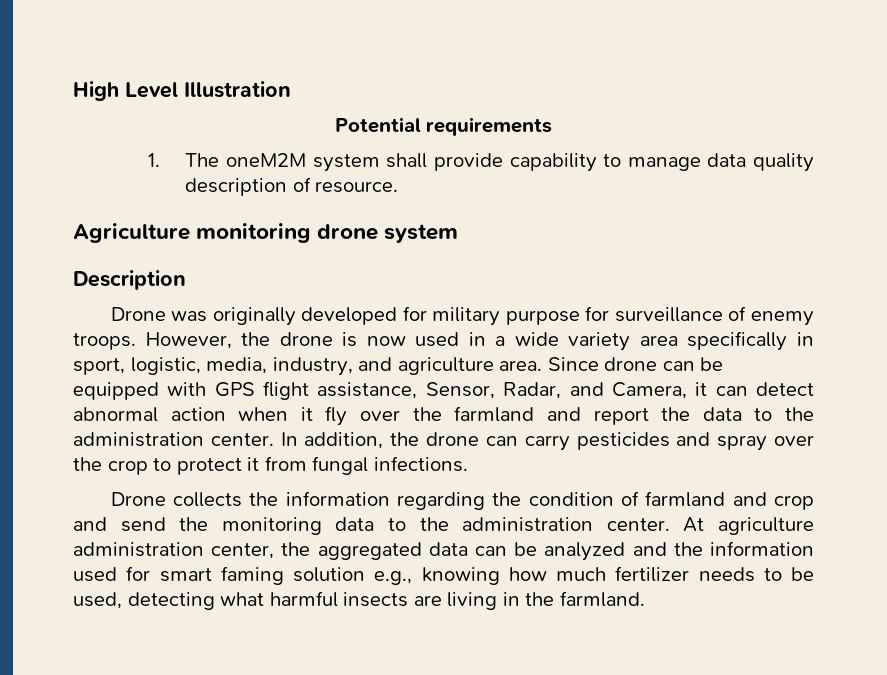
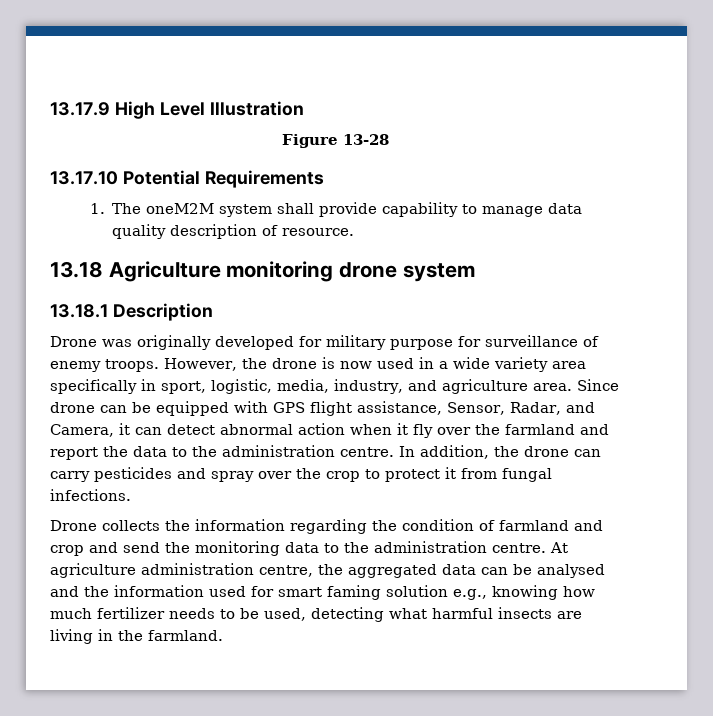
- High Level Illustration
+ 13.17.9 High Level Illustration
- Potential requirements
+ Figure 13-28
+ 13.17.10 Potential Requirements
- Agriculture monitoring drone system
+ 13.18 Agriculture monitoring drone system
- Description
+ 13.18.1 Description
- Since drone can be equipped with GPS flight assistance, Sensor, Radar, and Camera, it can detect abnormal action when it fly over the farmland and report the data to the administration center.
+ Since drone can be equipped with GPS flight assistance, Sensor, Radar, and Camera, it can detect abnormal action when it fly over the farmland and report the data to the administration centre.
- Drone collects the information regarding the condition of farmland and crop and send the monitoring data to the administration center.
+ Drone collects the information regarding the condition of farmland and crop and send the monitoring data to the administration centre.
- At agriculture administration center, the aggregated data can be analyzed and the information used for smart faming solution e.g., knowing how much fertilizer needs to be used, detecting what harmful insects are living in the farmland.
+ At agriculture administration centre, the aggregated data can be analysed and the information used for smart faming solution e.g., knowing how much fertilizer needs to be used, detecting what harmful insects are living in the farmland.

